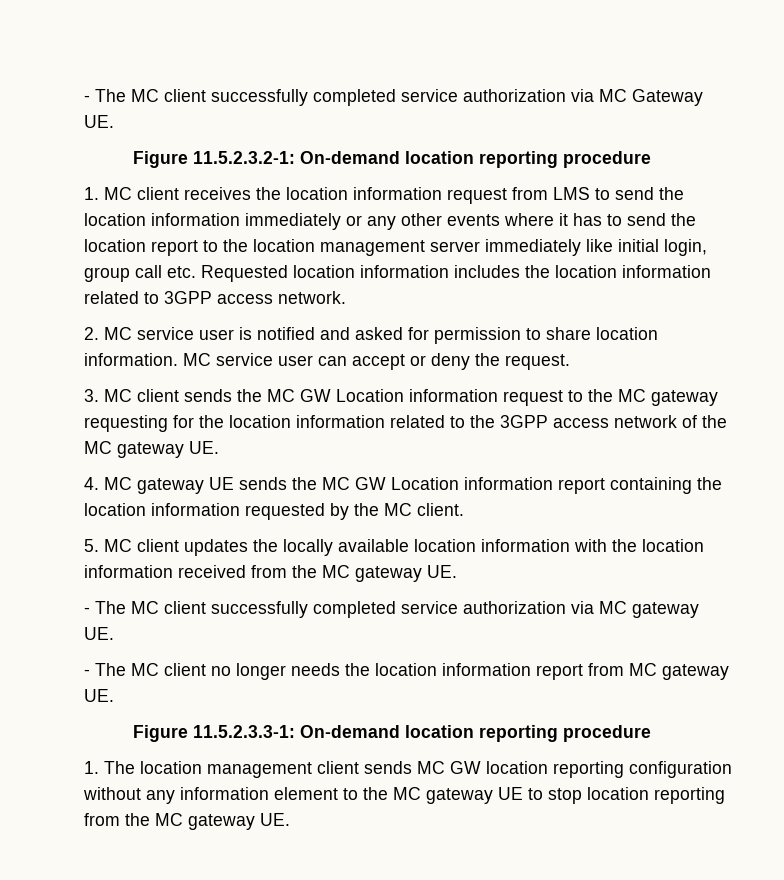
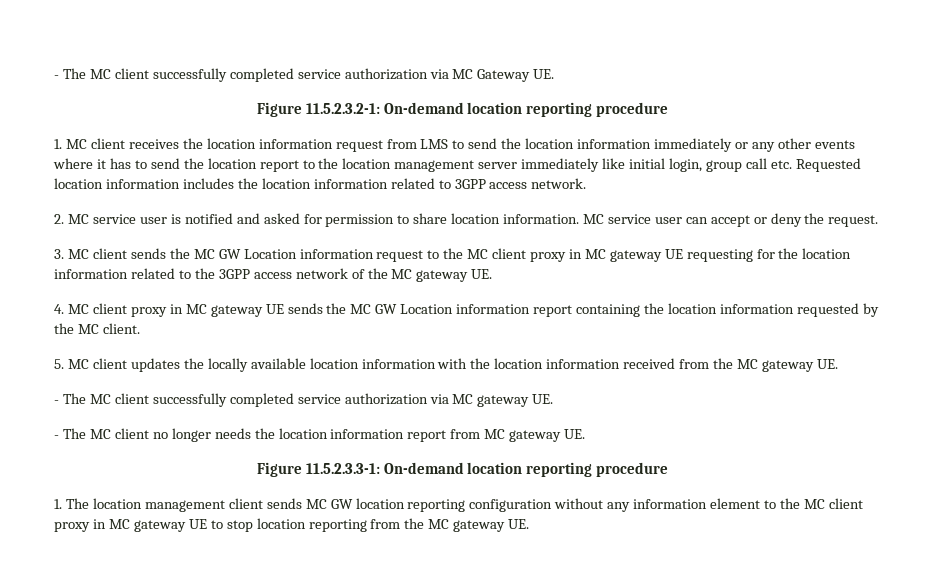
- 3. MC client sends the MC GW Location information request to the MC gateway requesting for the location information related to the 3GPP access network of the MC gateway UE.
+ 3. MC client sends the MC GW Location information request to the MC client proxy in MC gateway UE requesting for the location information related to the 3GPP access network of the MC gateway UE.
- 4. MC gateway UE sends the MC GW Location information report containing the location information requested by the MC client.
+ 4. MC client proxy in MC gateway UE sends the MC GW Location information report containing the location information requested by the MC client.
- 1. The location management client sends MC GW location reporting configuration without any information element to the MC gateway UE to stop location reporting from the MC gateway UE.
+ 1. The location management client sends MC GW location reporting configuration without any information element to the MC client proxy in MC gateway UE to stop location reporting from the MC gateway UE.

